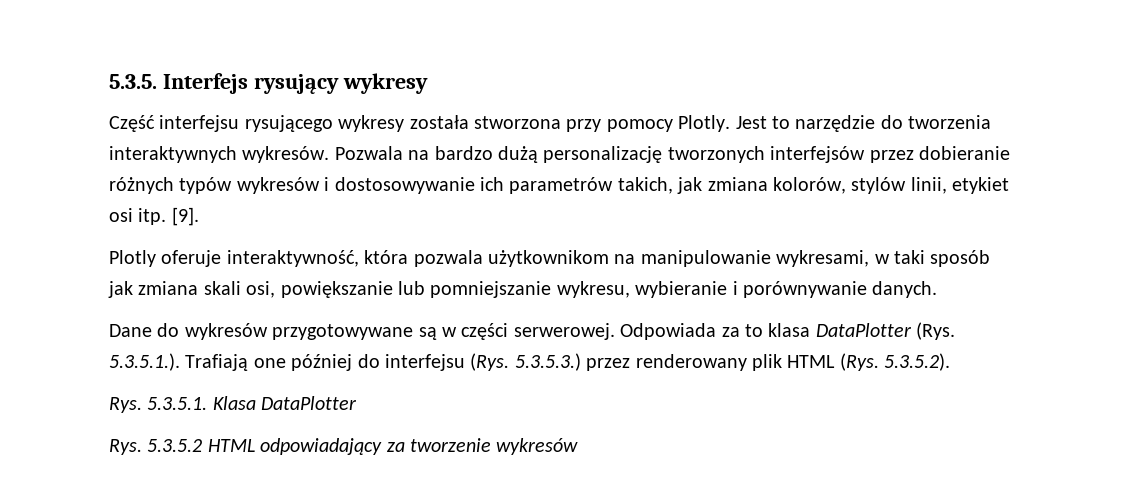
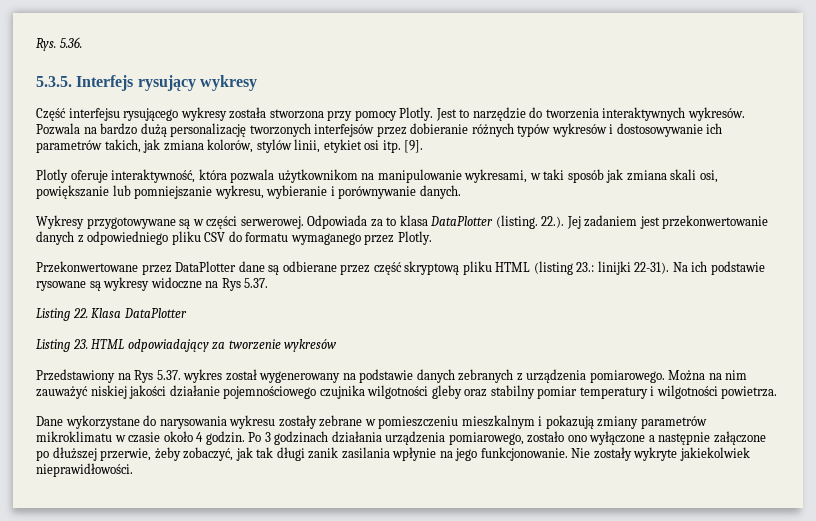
+ Rys. 5.36.
- Dane do wykresów przygotowywane są w części serwerowej.
+ Wykresy przygotowywane są w części serwerowej.
- Odpowiada za to klasa DataPlotter (Rys. 5.3.5.1.). Trafiają one później do interfejsu (Rys. 5.3.5.3.) przez renderowany plik HTML (Rys. 5.3.5.2).
- Rys. 5.3.5.1. Klasa DataPlotter
+ Odpowiada za to klasa DataPlotter (listing. 22.). Jej zadaniem jest przekonwertowanie danych z odpowiedniego pliku CSV do formatu wymaganego przez Plotly.
+ Przekonwertowane przez DataPlotter dane są odbierane przez część skryptową pliku HTML (listing 23.: linijki 22-31). Na ich podstawie rysowane są wykresy widoczne na Rys 5.37.
+ Listing 22. Klasa DataPlotter
- Rys. 5.3.5.2 HTML odpowiadający za tworzenie wykresów
+ Listing 23. HTML odpowiadający za tworzenie wykresów
+ Przedstawiony na Rys 5.37. wykres został wygenerowany na podstawie danych zebranych z urządzenia pomiarowego. Można na nim zauważyć niskiej jakości działanie pojemnościowego czujnika wilgotności gleby oraz stabilny pomiar temperatury i wilgotności powietrza.
+ Dane wykorzystane do narysowania wykresu zostały zebrane w pomieszczeniu mieszkalnym i pokazują zmiany parametrów mikroklimatu w czasie około 4 godzin. Po 3 godzinach działania urządzenia pomiarowego, zostało ono wyłączone a następnie załączone po dłuższej przerwie, żeby zobaczyć, jak tak długi zanik zasilania wpłynie na jego funkcjonowanie. Nie zostały wykryte jakiekolwiek nieprawidłowości.

